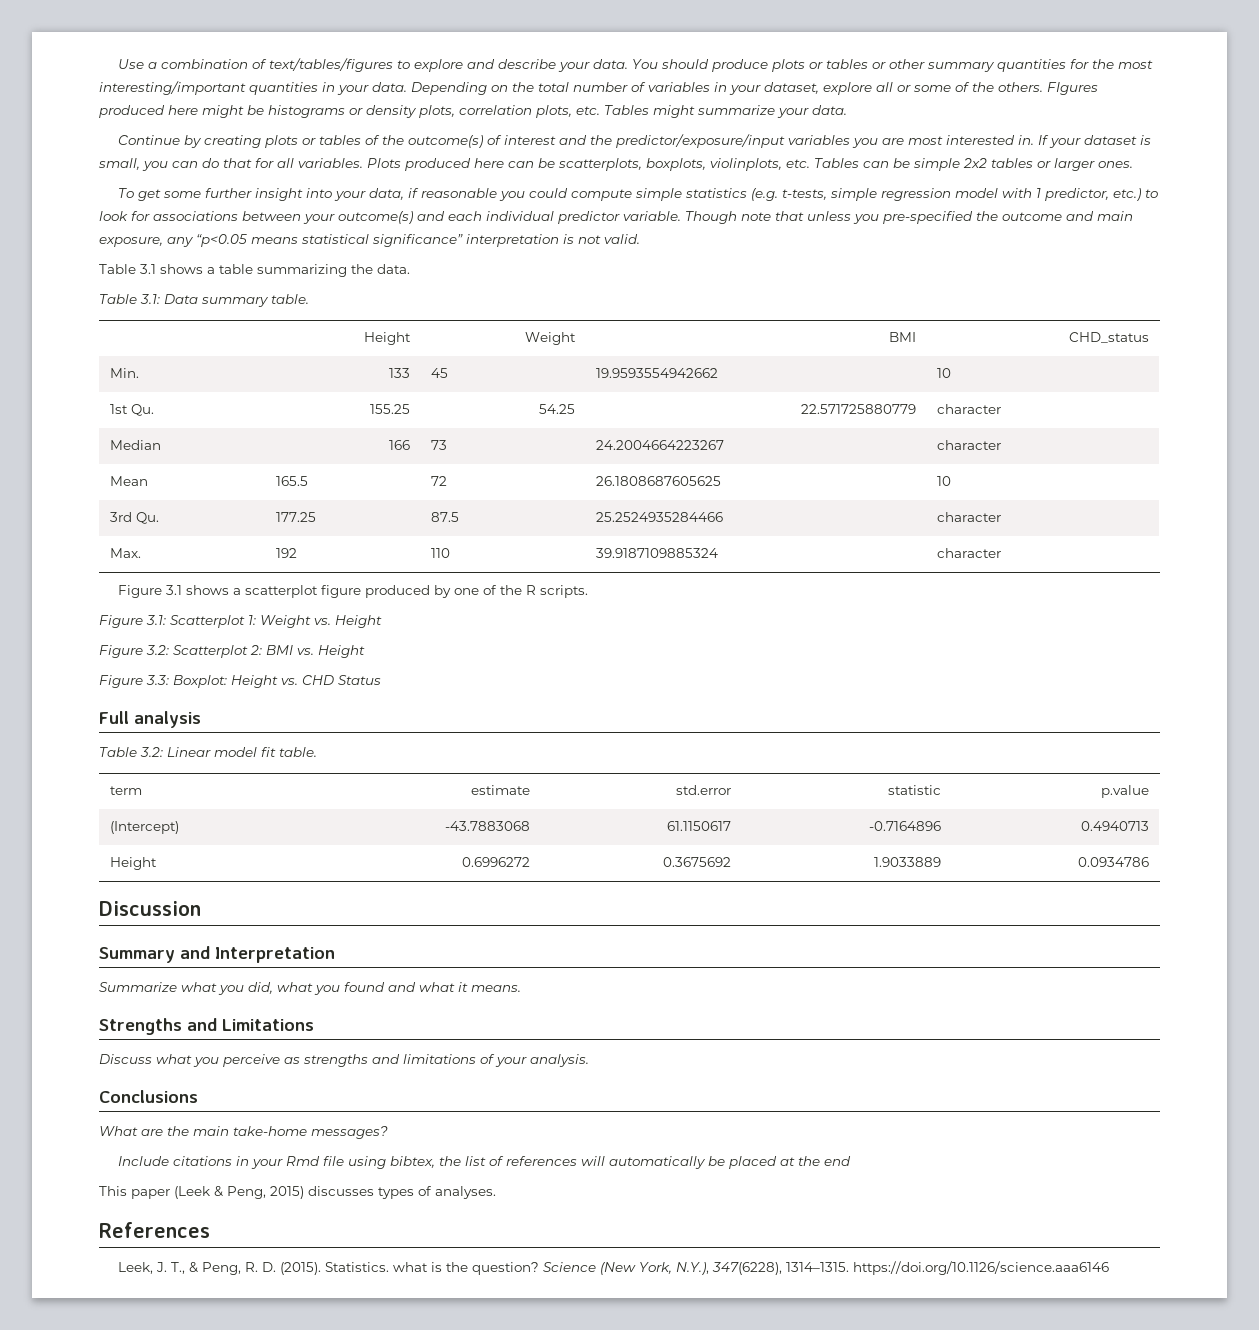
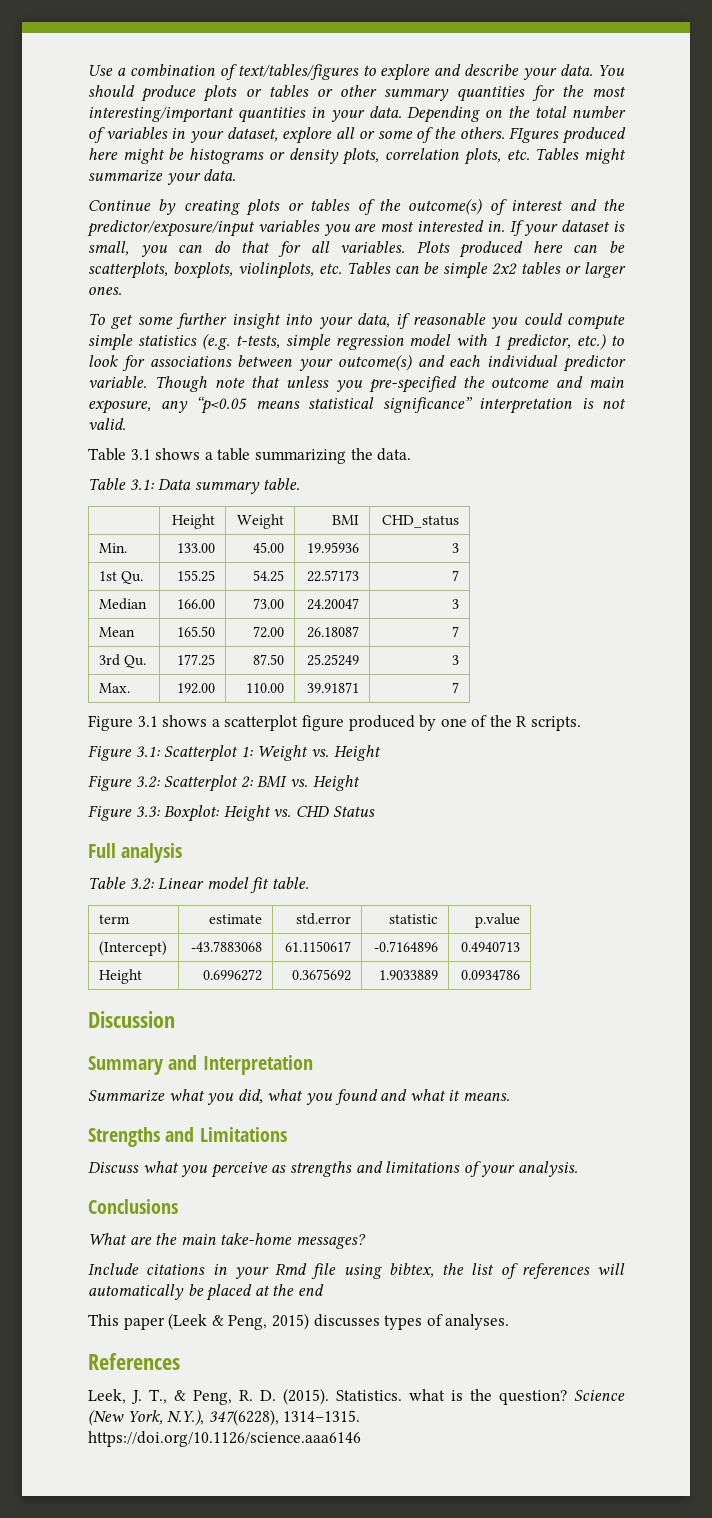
- Min. | 133 | 45 | 19.9593554942662 | 10
+ Min. | 133.00 | 45.00 | 19.95936 | 3
- 1st Qu. | 155.25 | 54.25 | 22.571725880779 | character
+ 1st Qu. | 155.25 | 54.25 | 22.57173 | 7
- Median | 166 | 73 | 24.2004664223267 | character
- Mean | 165.5 | 72 | 26.1808687605625 | 10
- 3rd Qu. | 177.25 | 87.5 | 25.2524935284466 | character
- Max. | 192 | 110 | 39.9187109885324 | character
+ Median | 166.00 | 73.00 | 24.20047 | 3
+ Mean | 165.50 | 72.00 | 26.18087 | 7
+ 3rd Qu. | 177.25 | 87.50 | 25.25249 | 3
+ Max. | 192.00 | 110.00 | 39.91871 | 7

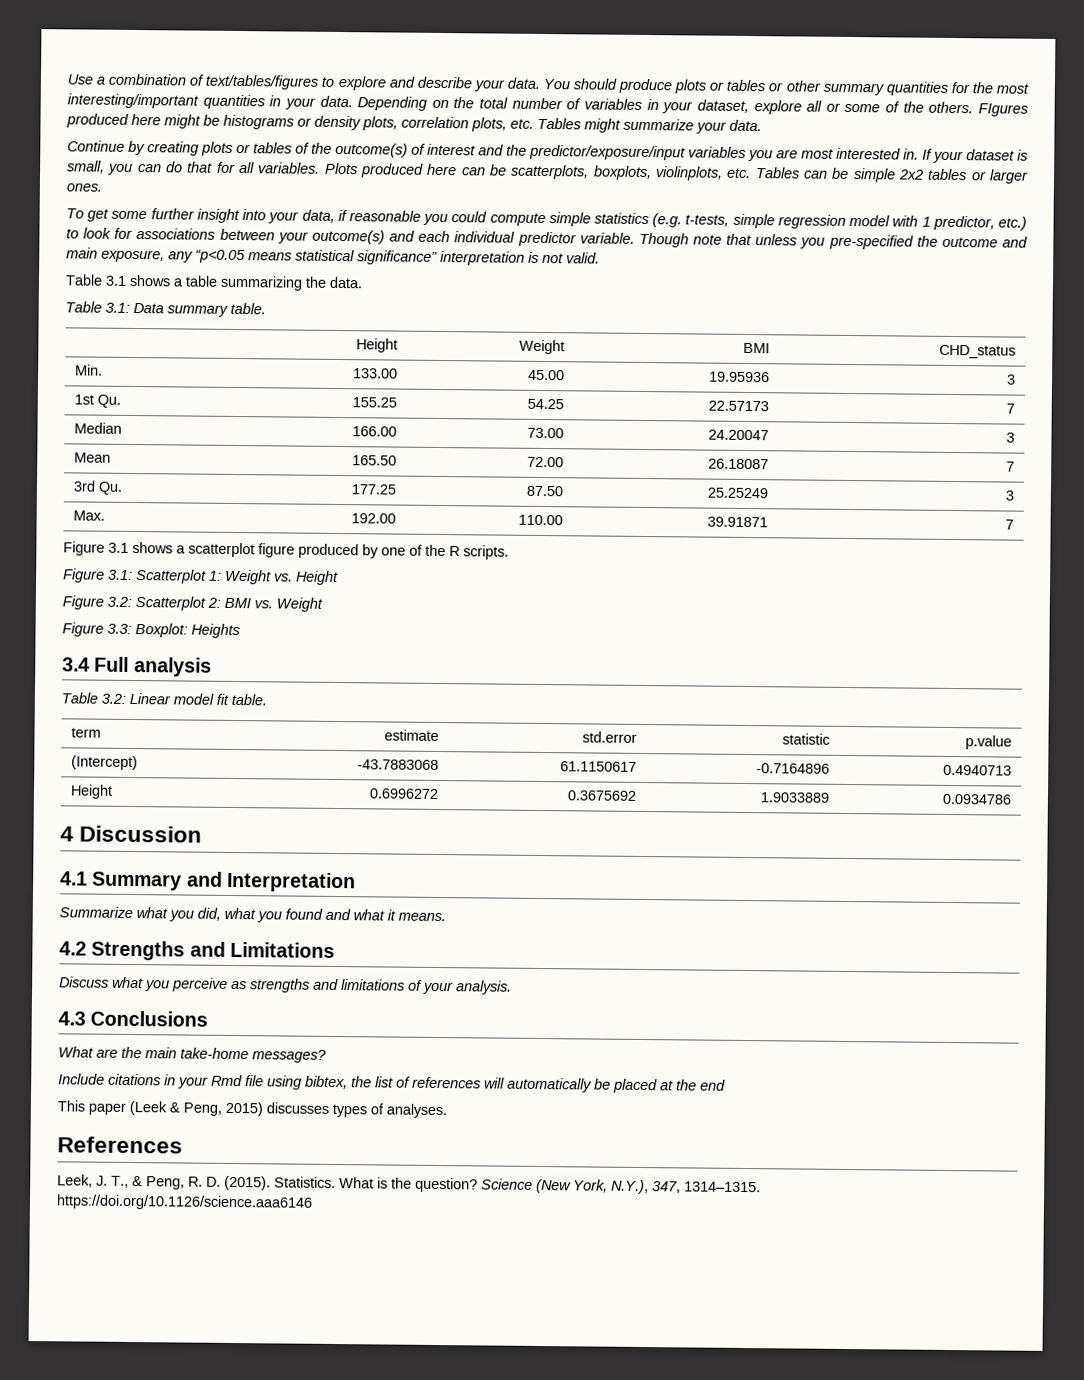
- Figure 3.2: Scatterplot 2: BMI vs. Height
+ Figure 3.2: Scatterplot 2: BMI vs. Weight
- Figure 3.3: Boxplot: Height vs. CHD Status
- Full analysis
+ Figure 3.3: Boxplot: Heights
+ 3.4 Full analysis
- Discussion
+ 4 Discussion
- Summary and Interpretation
+ 4.1 Summary and Interpretation
- Strengths and Limitations
+ 4.2 Strengths and Limitations
- Conclusions
+ 4.3 Conclusions
- Statistics. what is the question?
+ Statistics. What is the question?
- Science (New York, N.Y.), 347(6228), 1314–1315. https://doi.org/10.1126/science.aaa6146
+ Science (New York, N.Y.), 347, 1314–1315. https://doi.org/10.1126/science.aaa6146

